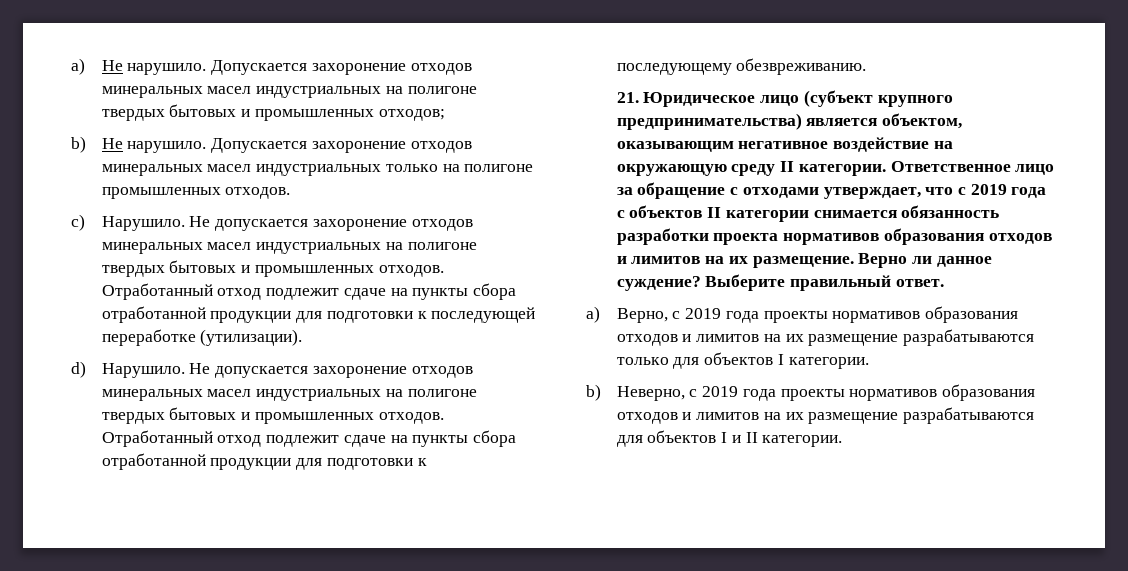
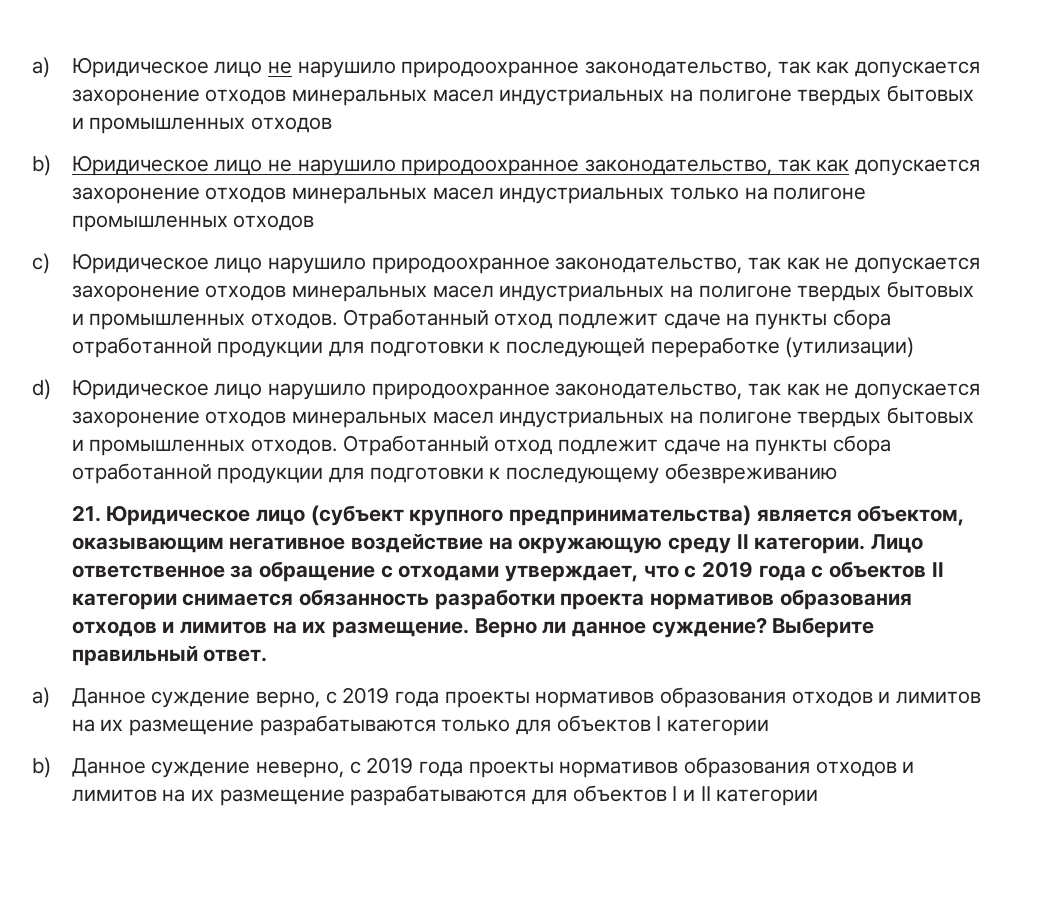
- a) Не нарушило. Допускается захоронение отходов минеральных масел индустриальных на полигоне твердых бытовых и промышленных отходов;
- b) Не нарушило. Допускается захоронение отходов минеральных масел индустриальных только на полигоне промышленных отходов.
+ a) Юридическое лицо не нарушило природоохранное законодательство, так как допускается захоронение отходов минеральных масел индустриальных на полигоне твердых бытовых и промышленных отходов
+ b) Юридическое лицо не нарушило природоохранное законодательство, так как допускается захоронение отходов минеральных масел индустриальных только на полигоне промышленных отходов
- c) Нарушило. Не допускается захоронение отходов минеральных масел индустриальных на полигоне твердых бытовых и промышленных отходов.
+ c) Юридическое лицо нарушило природоохранное законодательство, так как не допускается захоронение отходов минеральных масел индустриальных на полигоне твердых бытовых и промышленных отходов.
- Отработанный отход подлежит сдаче на пункты сбора отработанной продукции для подготовки к последующей переработке (утилизации).
+ Отработанный отход подлежит сдаче на пункты сбора отработанной продукции для подготовки к последующей переработке (утилизации)
- d) Нарушило. Не допускается захоронение отходов минеральных масел индустриальных на полигоне твердых бытовых и промышленных отходов.
+ d) Юридическое лицо нарушило природоохранное законодательство, так как не допускается захоронение отходов минеральных масел индустриальных на полигоне твердых бытовых и промышленных отходов.
- Отработанный отход подлежит сдаче на пункты сбора отработанной продукции для подготовки к последующему обезвреживанию.
+ Отработанный отход подлежит сдаче на пункты сбора отработанной продукции для подготовки к последующему обезвреживанию
- Ответственное лицо за обращение с отходами утверждает, что с 2019 года с объектов II категории снимается обязанность разработки проекта нормативов образования отходов и лимитов на их размещение.
+ Лицо ответственное за обращение с отходами утверждает, что с 2019 года с объектов II категории снимается обязанность разработки проекта нормативов образования отходов и лимитов на их размещение.
- a) Верно, с 2019 года проекты нормативов образования отходов и лимитов на их размещение разрабатываются только для объектов I категории.
- b) Неверно, с 2019 года проекты нормативов образования отходов и лимитов на их размещение разрабатываются для объектов I и II категории.
+ a) Данное суждение верно, с 2019 года проекты нормативов образования отходов и лимитов на их размещение разрабатываются только для объектов I категории
+ b) Данное суждение неверно, с 2019 года проекты нормативов образования отходов и лимитов на их размещение разрабатываются для объектов I и II категории

